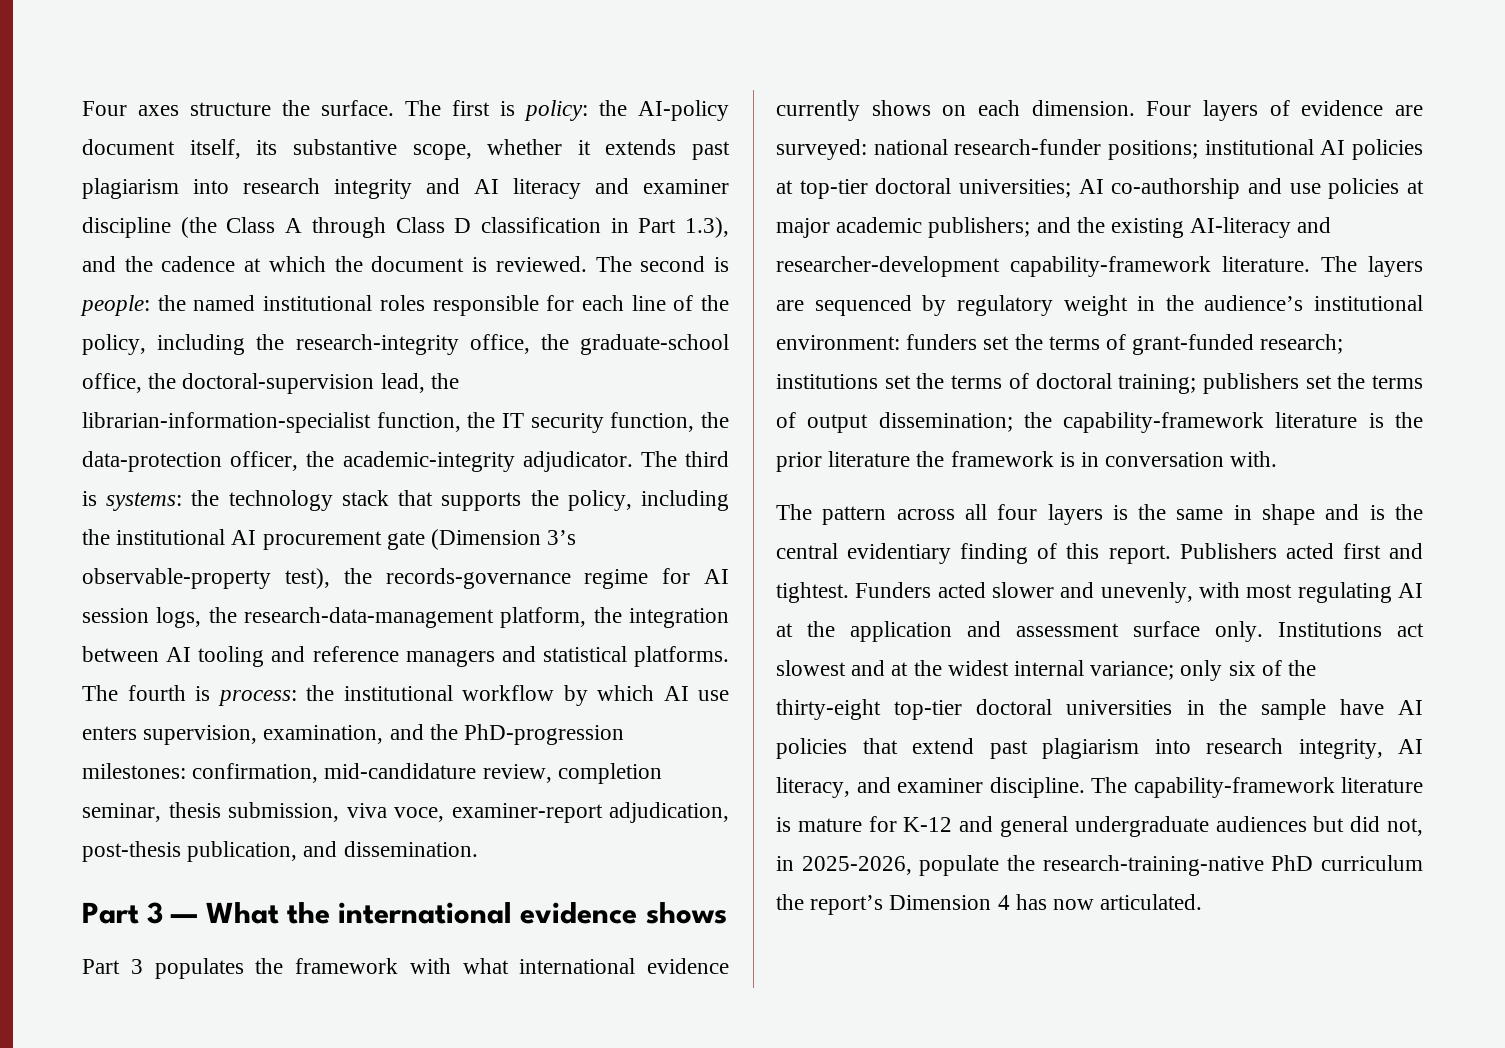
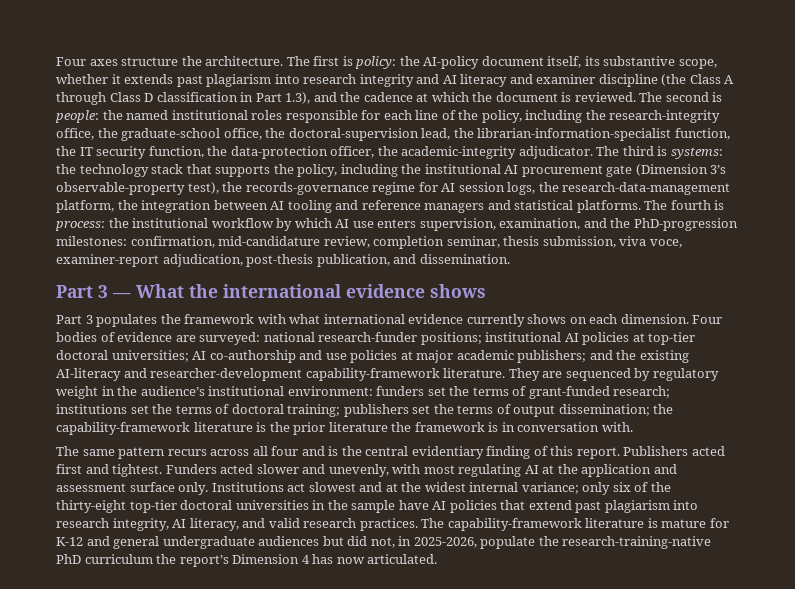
- Four axes structure the surface.
+ Four axes structure the architecture.
- Four layers of evidence are surveyed: national research-funder positions; institutional AI policies at top-tier doctoral universities; AI co-authorship and use policies at major academic publishers; and the existing AI-literacy and researcher-development capability-framework literature.
+ Four bodies of evidence are surveyed: national research-funder positions; institutional AI policies at top-tier doctoral universities; AI co-authorship and use policies at major academic publishers; and the existing AI-literacy and researcher-development capability-framework literature.
- The layers are sequenced by regulatory weight in the audience’s institutional environment: funders set the terms of grant-funded research; institutions set the terms of doctoral training; publishers set the terms of output dissemination; the capability-framework literature is the prior literature the framework is in conversation with.
+ They are sequenced by regulatory weight in the audience’s institutional environment: funders set the terms of grant-funded research; institutions set the terms of doctoral training; publishers set the terms of output dissemination; the capability-framework literature is the prior literature the framework is in conversation with.
- The pattern across all four layers is the same in shape and is the central evidentiary finding of this report.
+ The same pattern recurs across all four and is the central evidentiary finding of this report.
- Institutions act slowest and at the widest internal variance; only six of the thirty-eight top-tier doctoral universities in the sample have AI policies that extend past plagiarism into research integrity, AI literacy, and examiner discipline.
+ Institutions act slowest and at the widest internal variance; only six of the thirty-eight top-tier doctoral universities in the sample have AI policies that extend past plagiarism into research integrity, AI literacy, and valid research practices.

